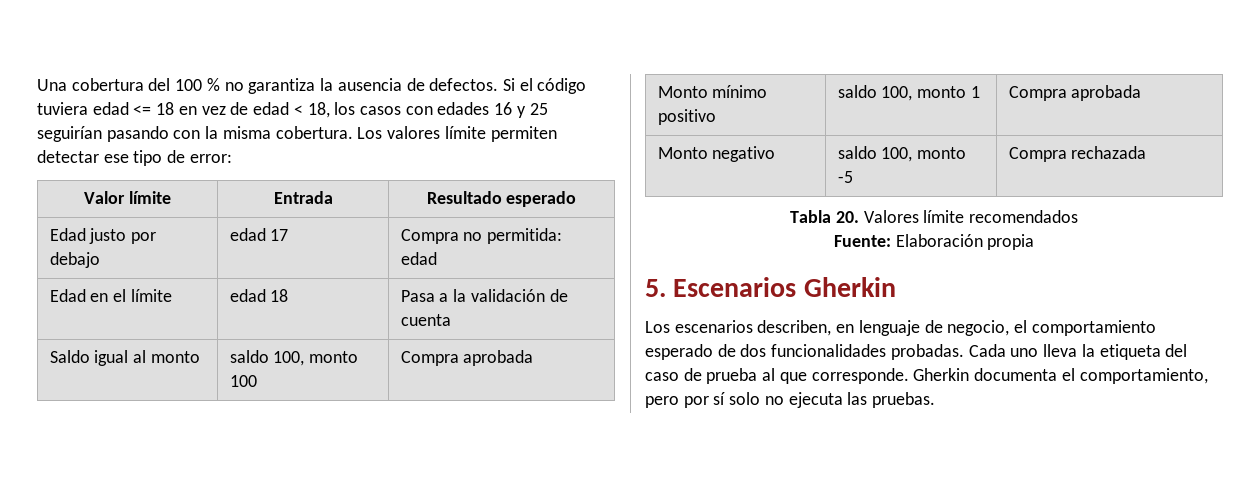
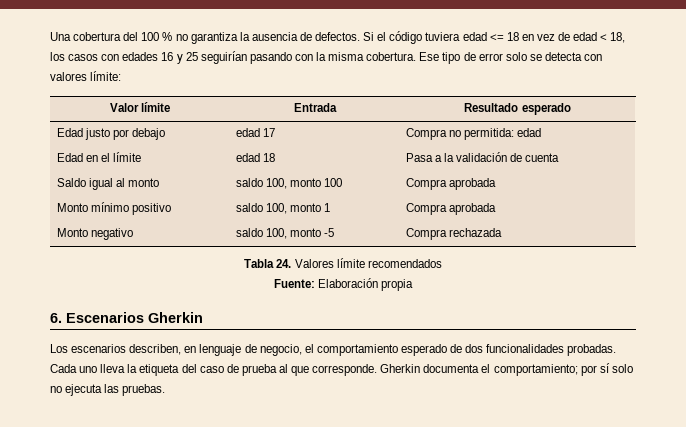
- Los valores límite permiten detectar ese tipo de error:
+ Ese tipo de error solo se detecta con valores límite:
- Tabla 20. Valores límite recomendados
+ Tabla 24. Valores límite recomendados
- 5. Escenarios Gherkin
+ 6. Escenarios Gherkin
- Gherkin documenta el comportamiento, pero por sí solo no ejecuta las pruebas.
+ Gherkin documenta el comportamiento; por sí solo no ejecuta las pruebas.

